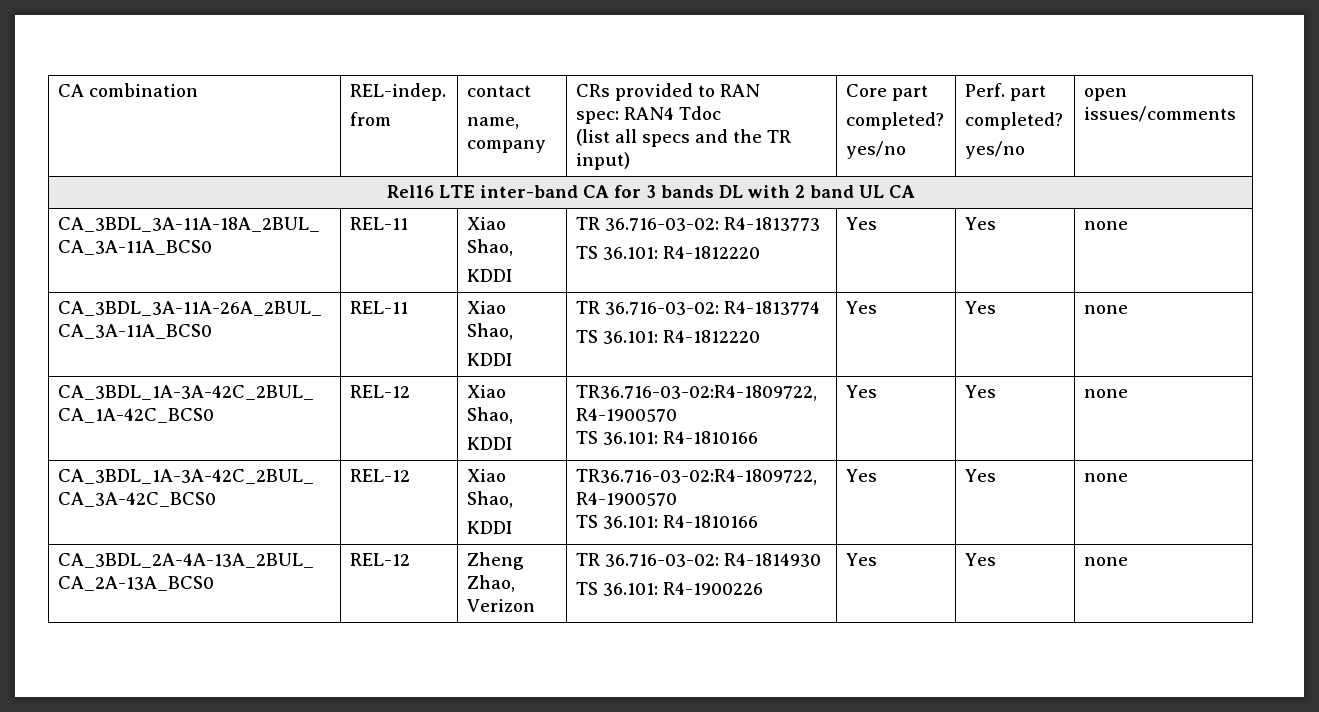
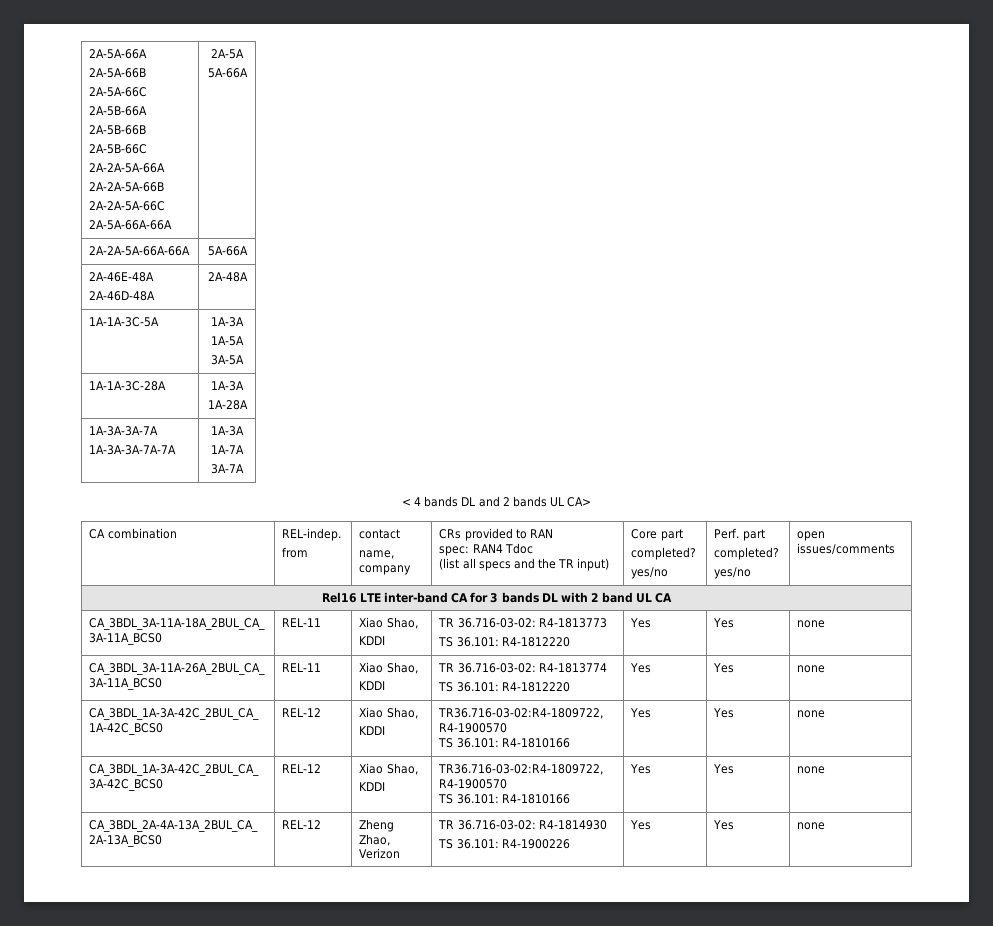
+ 2A-5A-66A
+ 2A-5A-66B
+ 2A-5A-66C
+ 2A-5B-66A
+ 2A-5B-66B
+ 2A-5B-66C
+ 2A-2A-5A-66A
+ 2A-2A-5A-66B
+ 2A-2A-5A-66C
+ 2A-5A-66A-66A | 2A-5A
+ 5A-66A
+ 2A-2A-5A-66A-66A | 5A-66A
+ 2A-46E-48A
+ 2A-46D-48A | 2A-48A
+ 1A-1A-3C-5A | 1A-3A
+ 1A-5A
+ 3A-5A
+ 1A-1A-3C-28A | 1A-3A
+ 1A-28A
+ 1A-3A-3A-7A
+ 1A-3A-3A-7A-7A | 1A-3A
+ 1A-7A
+ 3A-7A
+ < 4 bands DL and 2 bands UL CA>

